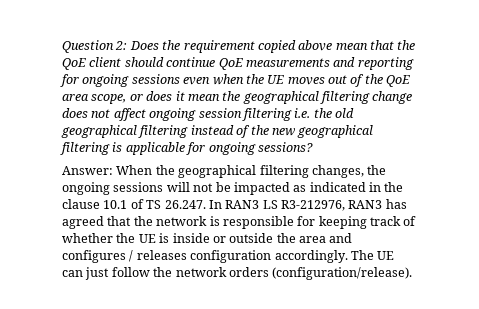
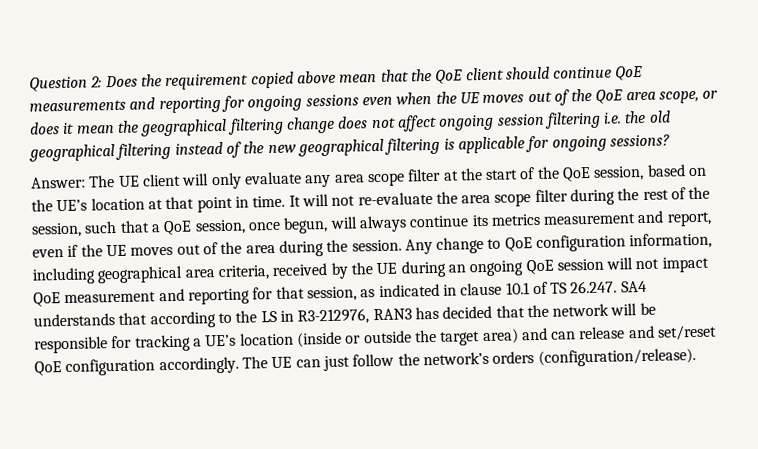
- Answer: When the geographical filtering changes, the ongoing sessions will not be impacted as indicated in the clause 10.1 of TS 26.247. In RAN3 LS R3-212976, RAN3 has agreed that the network is responsible for keeping track of whether the UE is inside or outside the area and configures / releases configuration accordingly.
+ Answer: The UE client will only evaluate any area scope filter at the start of the QoE session, based on the UE’s location at that point in time. It will not re-evaluate the area scope filter during the rest of the session, such that a QoE session, once begun, will always continue its metrics measurement and report, even if the UE moves out of the area during the session. Any change to QoE configuration information, including geographical area criteria, received by the UE during an ongoing QoE session will not impact QoE measurement and reporting for that session, as indicated in clause 10.1 of TS 26.247. SA4 understands that according to the LS in R3-212976, RAN3 has decided that the network will be responsible for tracking a UE’s location (inside or outside the target area) and can release and set/reset QoE configuration accordingly.
- The UE can just follow the network orders (configuration/release).
+ The UE can just follow the network’s orders (configuration/release).

